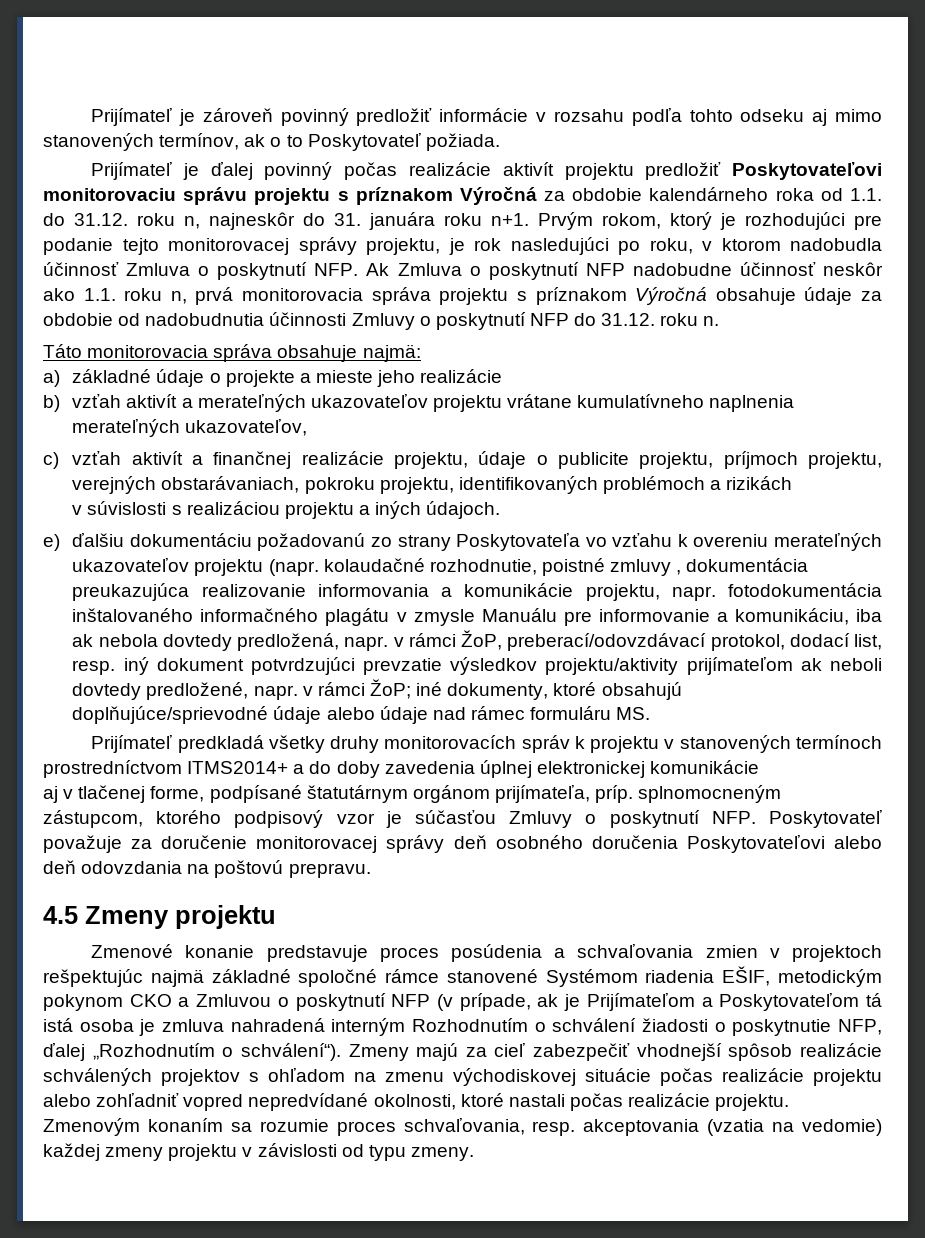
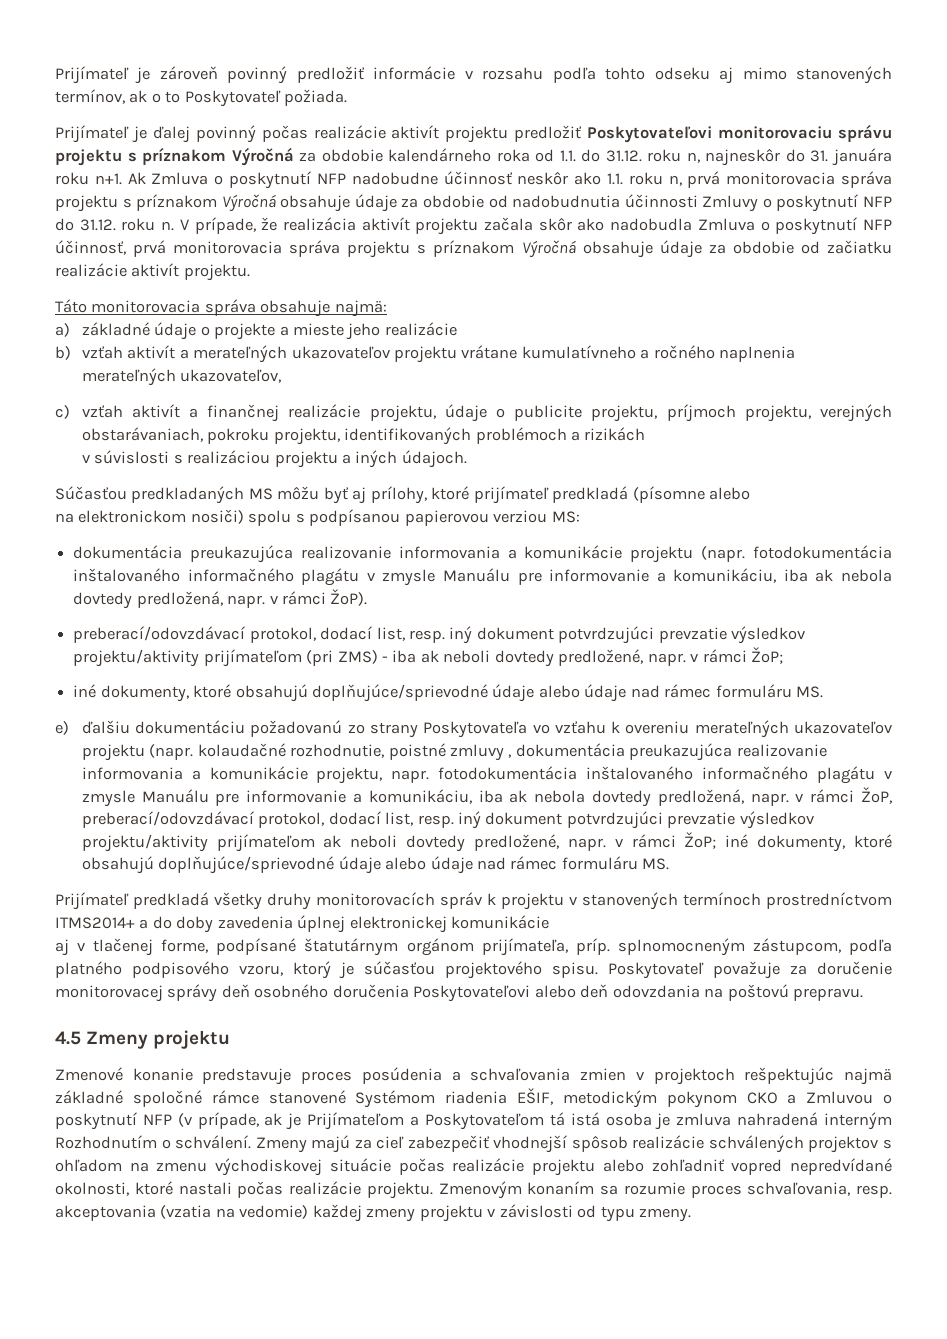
- Prvým rokom, ktorý je rozhodujúci pre podanie tejto monitorovacej správy projektu, je rok nasledujúci po roku, v ktorom nadobudla účinnosť Zmluva o poskytnutí NFP. Ak Zmluva o poskytnutí NFP nadobudne účinnosť neskôr ako 1.1. roku n, prvá monitorovacia správa projektu s príznakom Výročná obsahuje údaje za obdobie od nadobudnutia účinnosti Zmluvy o poskytnutí NFP do 31.12. roku n.
+ Ak Zmluva o poskytnutí NFP nadobudne účinnosť neskôr ako 1.1. roku n, prvá monitorovacia správa projektu s príznakom Výročná obsahuje údaje za obdobie od nadobudnutia účinnosti Zmluvy o poskytnutí NFP do 31.12. roku n. V prípade, že realizácia aktivít projektu začala skôr ako nadobudla Zmluva o poskytnutí NFP účinnosť, prvá monitorovacia správa projektu s príznakom Výročná obsahuje údaje za obdobie od začiatku realizácie aktivít projektu.
- b) vzťah aktivít a merateľných ukazovateľov projektu vrátane kumulatívneho naplnenia merateľných ukazovateľov,
+ b) vzťah aktivít a merateľných ukazovateľov projektu vrátane kumulatívneho a ročného naplnenia merateľných ukazovateľov,
+ Súčasťou predkladaných MS môžu byť aj prílohy, ktoré prijímateľ predkladá (písomne alebo
+ na elektronickom nosiči) spolu s podpísanou papierovou verziou MS:
+ dokumentácia preukazujúca realizovanie informovania a komunikácie projektu (napr. fotodokumentácia inštalovaného informačného plagátu v zmysle Manuálu pre informovanie a komunikáciu, iba ak nebola dovtedy predložená, napr. v rámci ŽoP).
+ preberací/odovzdávací protokol, dodací list, resp. iný dokument potvrdzujúci prevzatie výsledkov projektu/aktivity prijímateľom (pri ZMS) - iba ak neboli dovtedy predložené, napr. v rámci ŽoP;
+ iné dokumenty, ktoré obsahujú doplňujúce/sprievodné údaje alebo údaje nad rámec formuláru MS.
- aj v tlačenej forme, podpísané štatutárnym orgánom prijímateľa, príp. splnomocneným zástupcom, ktorého podpisový vzor je súčasťou Zmluvy o poskytnutí NFP. Poskytovateľ považuje za doručenie monitorovacej správy deň osobného doručenia Poskytovateľovi alebo deň odovzdania na poštovú prepravu.
+ aj v tlačenej forme, podpísané štatutárnym orgánom prijímateľa, príp. splnomocneným zástupcom, podľa platného podpisového vzoru, ktorý je súčasťou projektového spisu. Poskytovateľ považuje za doručenie monitorovacej správy deň osobného doručenia Poskytovateľovi alebo deň odovzdania na poštovú prepravu.
- Zmenové konanie predstavuje proces posúdenia a schvaľovania zmien v projektoch rešpektujúc najmä základné spoločné rámce stanovené Systémom riadenia EŠIF, metodickým pokynom CKO a Zmluvou o poskytnutí NFP (v prípade, ak je Prijímateľom a Poskytovateľom tá istá osoba je zmluva nahradená interným Rozhodnutím o schválení žiadosti o poskytnutie NFP, ďalej „Rozhodnutím o schválení“).
+ Zmenové konanie predstavuje proces posúdenia a schvaľovania zmien v projektoch rešpektujúc najmä základné spoločné rámce stanovené Systémom riadenia EŠIF, metodickým pokynom CKO a Zmluvou o poskytnutí NFP (v prípade, ak je Prijímateľom a Poskytovateľom tá istá osoba je zmluva nahradená interným Rozhodnutím o schválení.

